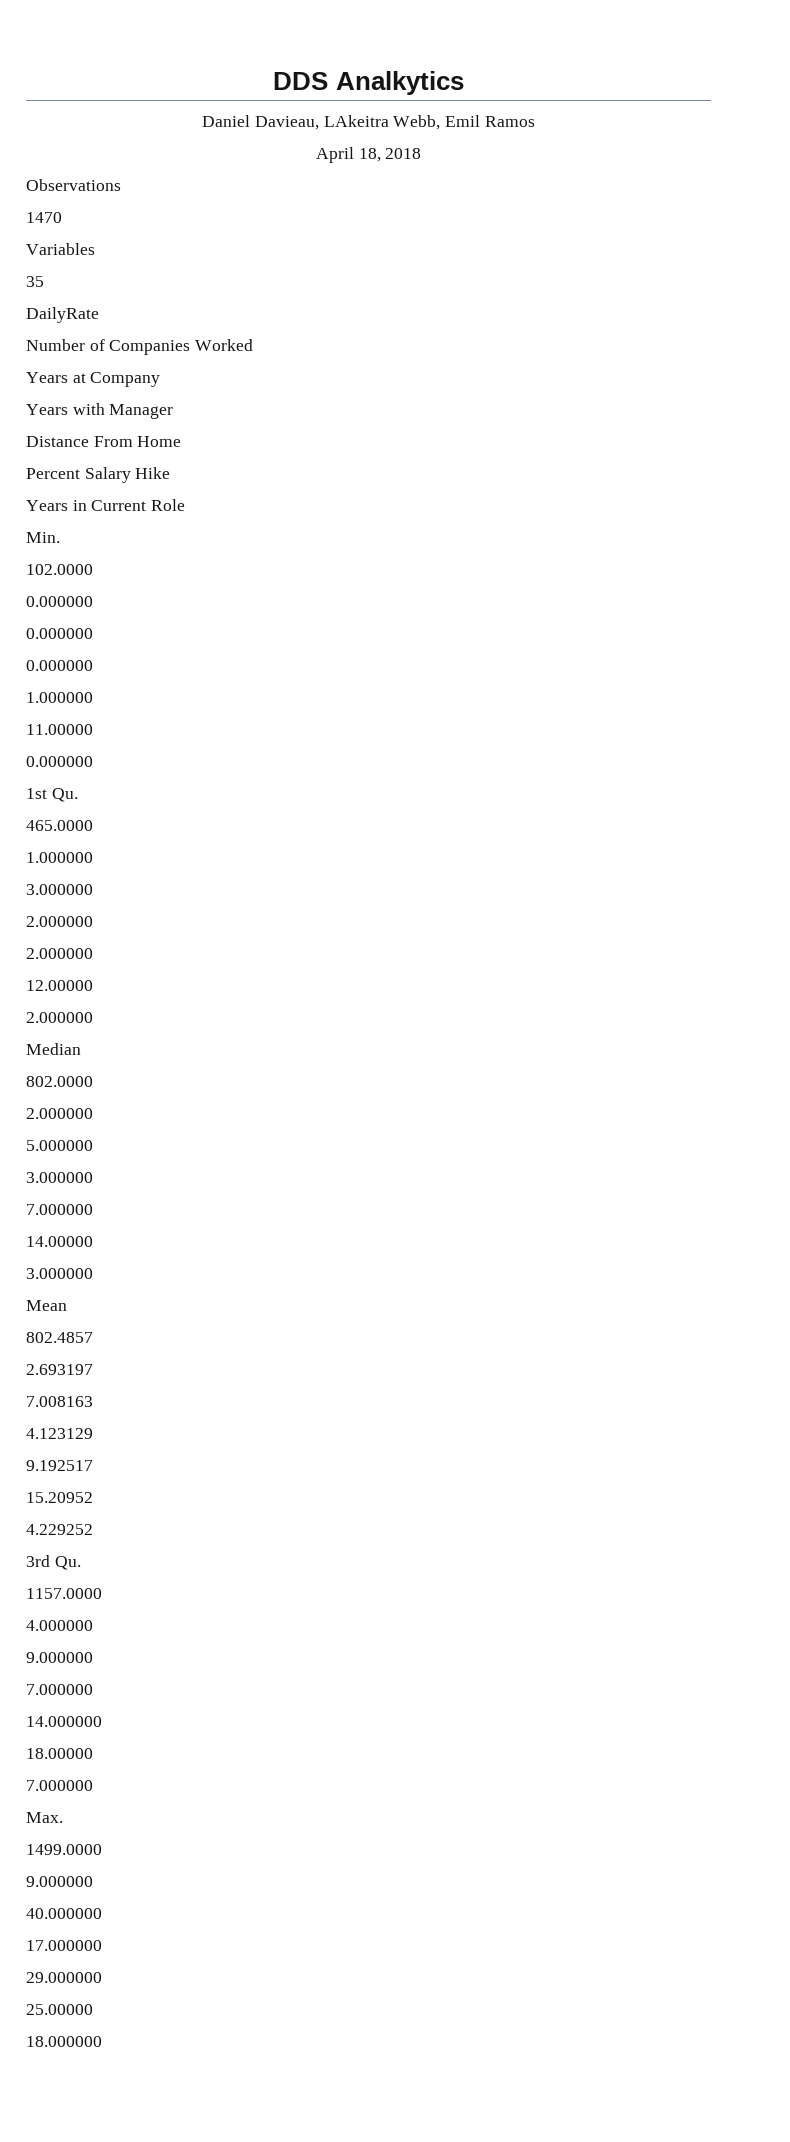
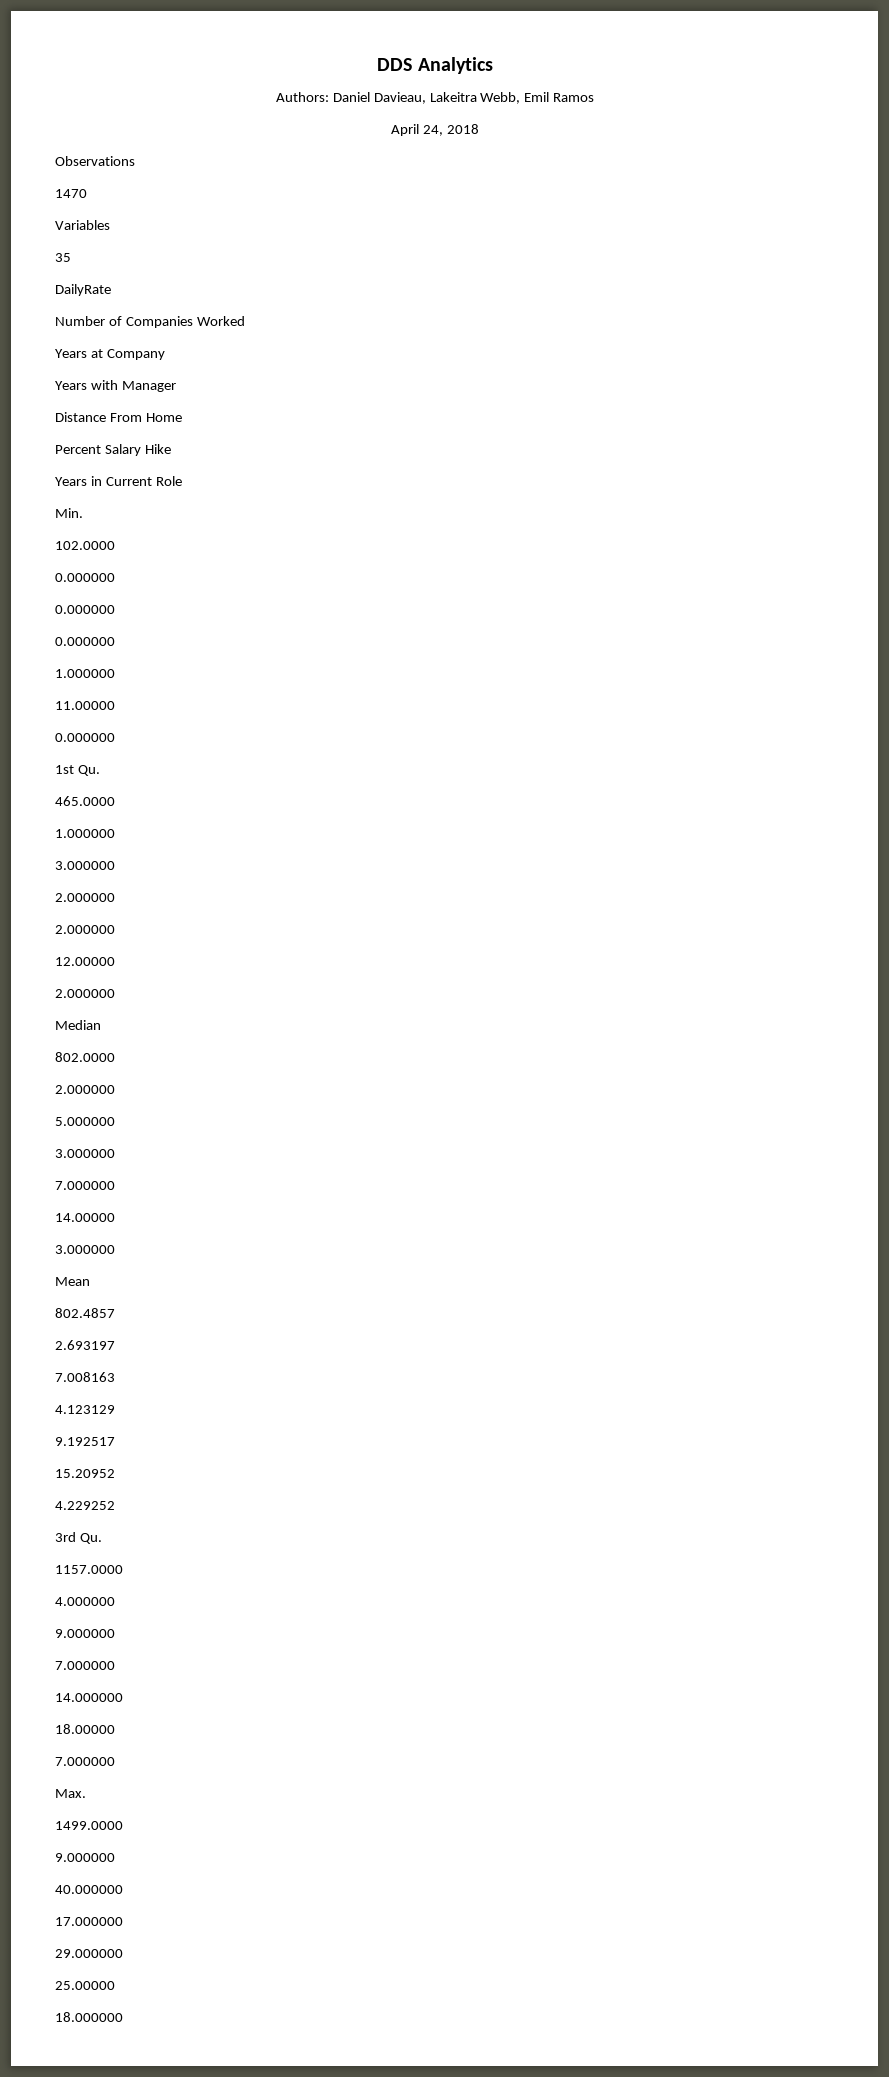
- DDS Analkytics
- Daniel Davieau, LAkeitra Webb, Emil Ramos
+ DDS Analytics
+ Authors: Daniel Davieau, Lakeitra Webb, Emil Ramos
- April 18, 2018
+ April 24, 2018

